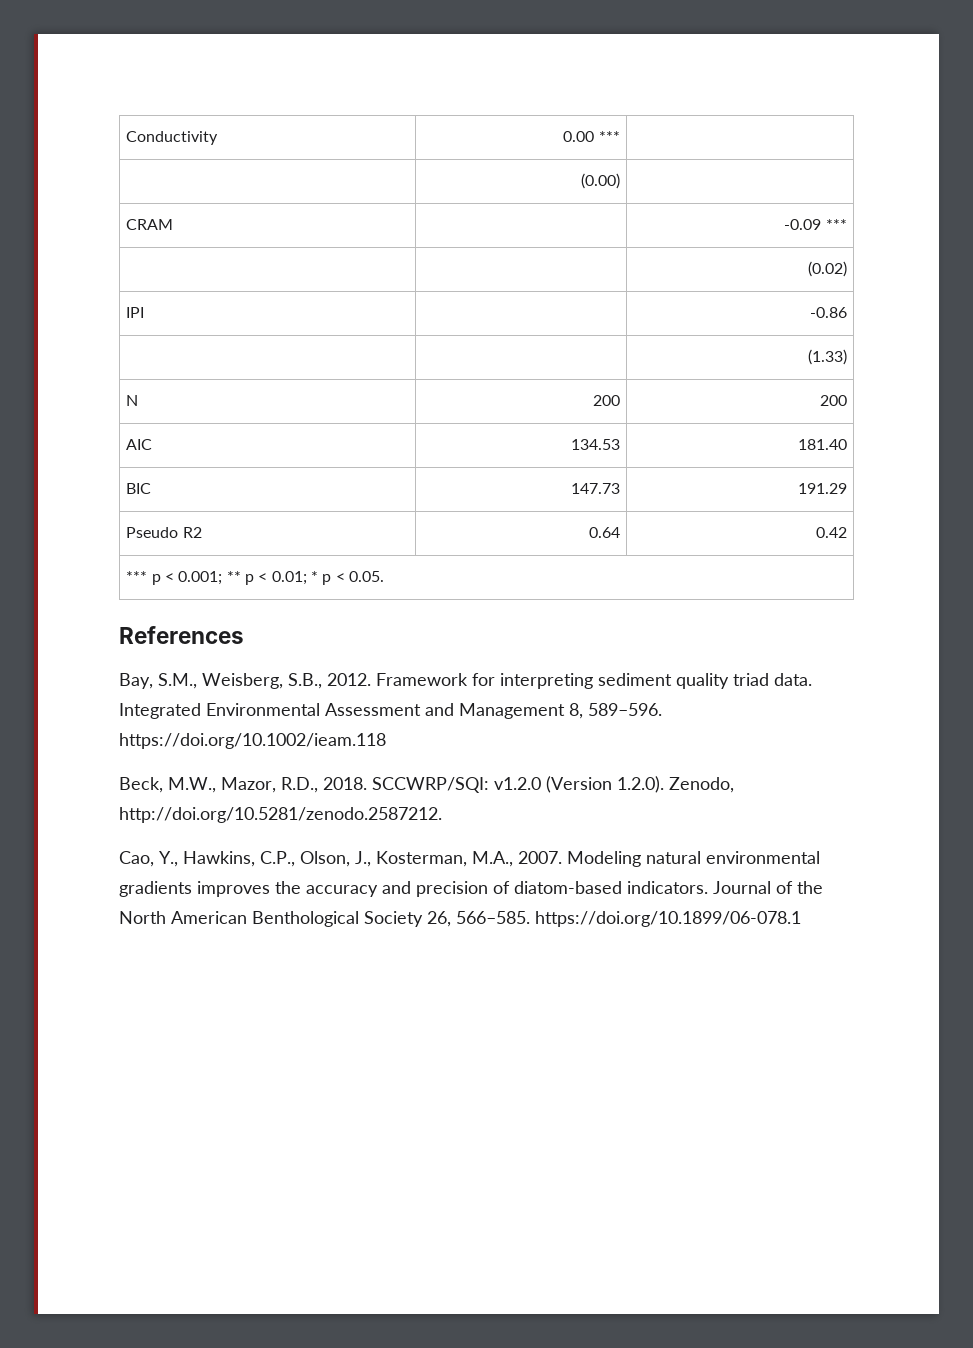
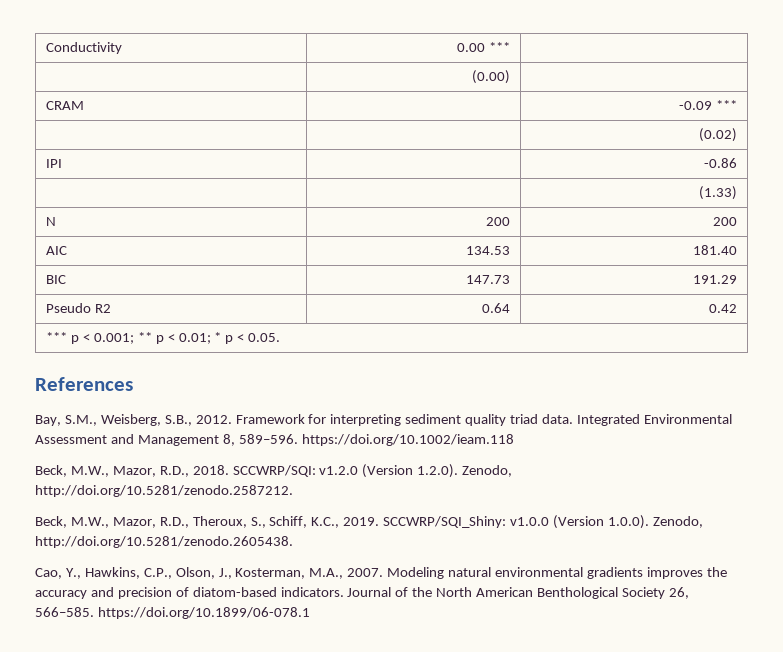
+ Beck, M.W., Mazor, R.D., Theroux, S., Schiff, K.C., 2019. SCCWRP/SQI_Shiny: v1.0.0 (Version 1.0.0). Zenodo, http://doi.org/10.5281/zenodo.2605438.

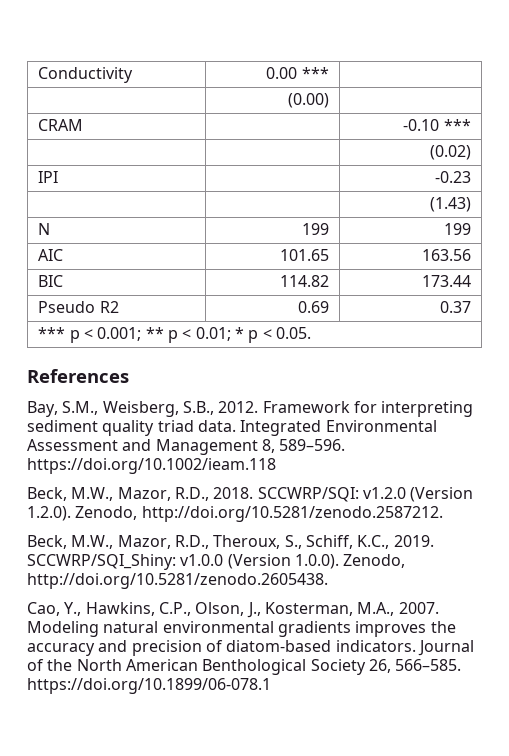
- CRAM | | -0.09 ***
+ CRAM | | -0.10 ***
- IPI | | -0.86
- | | (1.33)
+ IPI | | -0.23
+ | | (1.43)
- N | 200 | 200
+ N | 199 | 199
- AIC | 134.53 | 181.40
+ AIC | 101.65 | 163.56
- BIC | 147.73 | 191.29
+ BIC | 114.82 | 173.44
- Pseudo R2 | 0.64 | 0.42
+ Pseudo R2 | 0.69 | 0.37

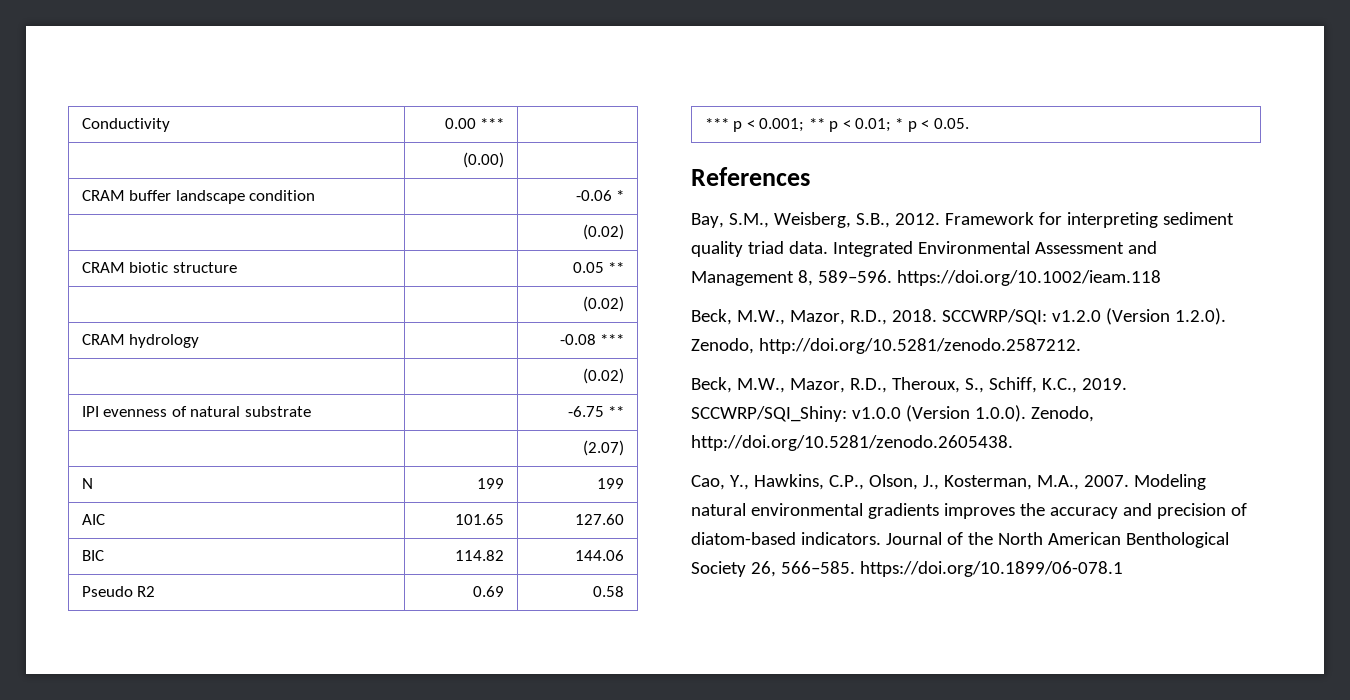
- CRAM | | -0.10 ***
+ CRAM buffer landscape condition | | -0.06 *
  | | (0.02)
- IPI | | -0.23
- | | (1.43)
+ CRAM biotic structure | | 0.05 **
+ | | (0.02)
+ CRAM hydrology | | -0.08 ***
+ | | (0.02)
+ IPI evenness of natural substrate | | -6.75 **
+ | | (2.07)
- AIC | 101.65 | 163.56
+ AIC | 101.65 | 127.60
- BIC | 114.82 | 173.44
+ BIC | 114.82 | 144.06
- Pseudo R2 | 0.69 | 0.37
+ Pseudo R2 | 0.69 | 0.58

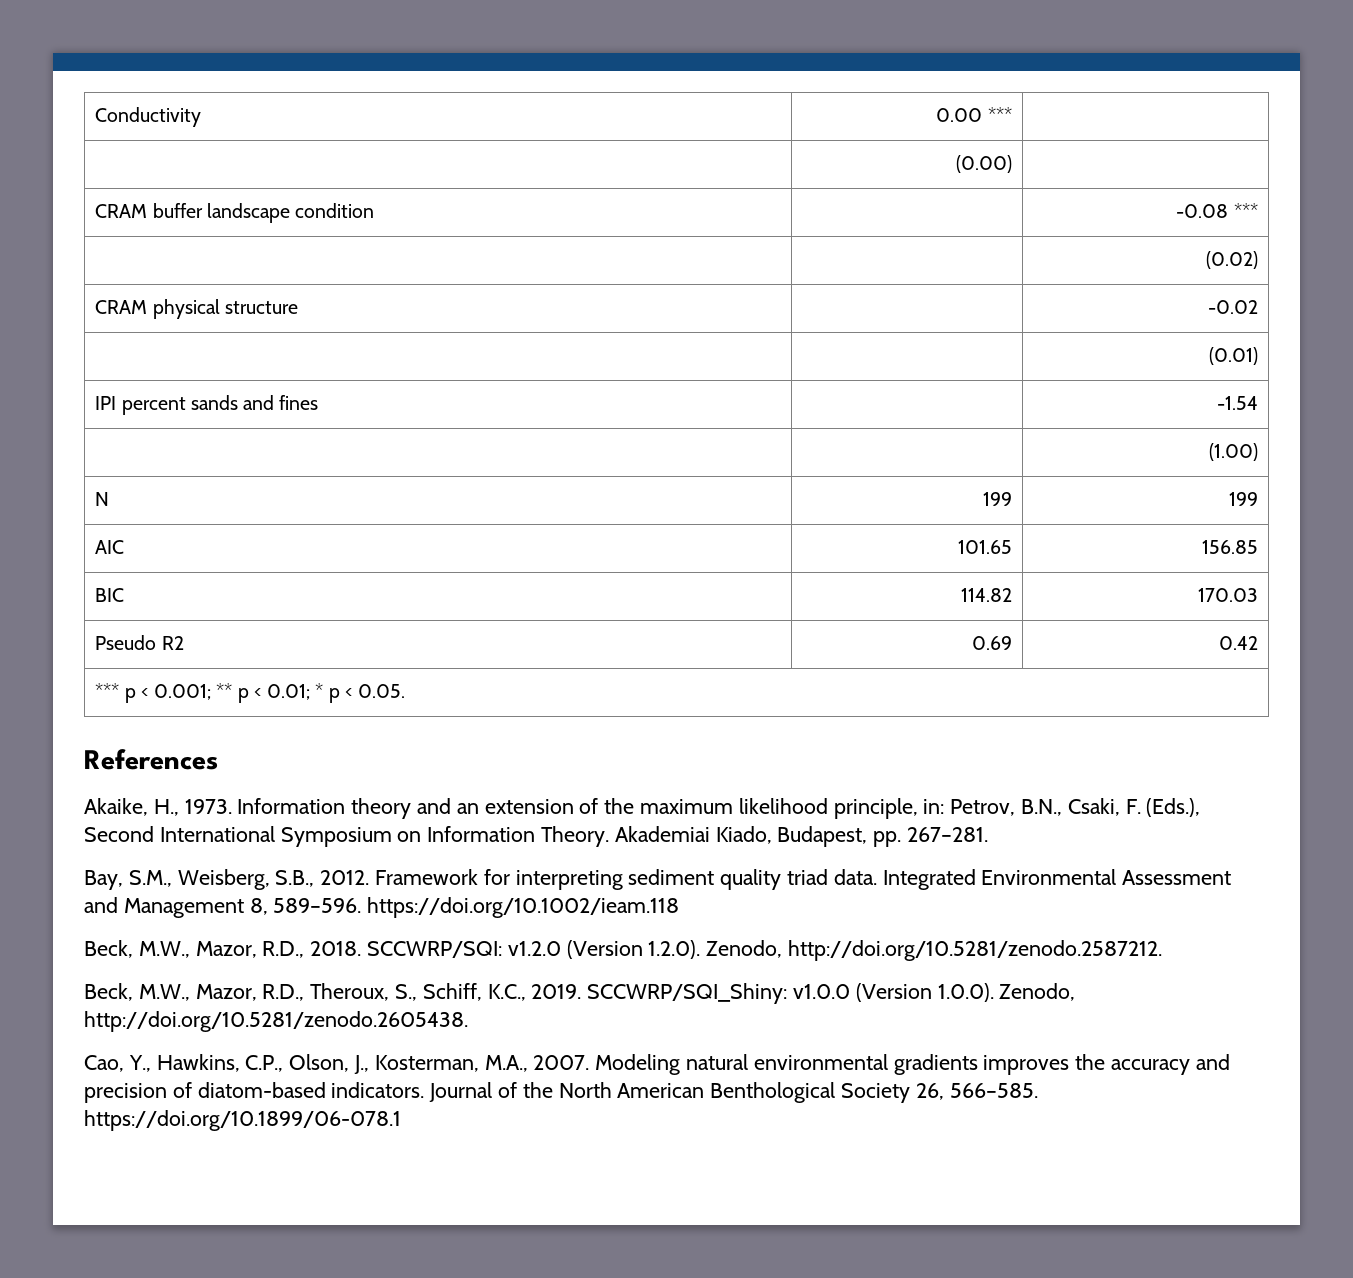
- CRAM buffer landscape condition | | -0.06 *
+ CRAM buffer landscape condition | | -0.08 ***
  | | (0.02)
- CRAM biotic structure | | 0.05 **
- | | (0.02)
- CRAM hydrology | | -0.08 ***
- | | (0.02)
- IPI evenness of natural substrate | | -6.75 **
- | | (2.07)
+ CRAM physical structure | | -0.02
+ | | (0.01)
+ IPI percent sands and fines | | -1.54
+ | | (1.00)
- AIC | 101.65 | 127.60
+ AIC | 101.65 | 156.85
- BIC | 114.82 | 144.06
+ BIC | 114.82 | 170.03
- Pseudo R2 | 0.69 | 0.58
+ Pseudo R2 | 0.69 | 0.42
+ Akaike, H., 1973. Information theory and an extension of the maximum likelihood principle, in: Petrov, B.N., Csaki, F. (Eds.), Second International Symposium on Information Theory. Akademiai Kiado, Budapest, pp. 267–281.

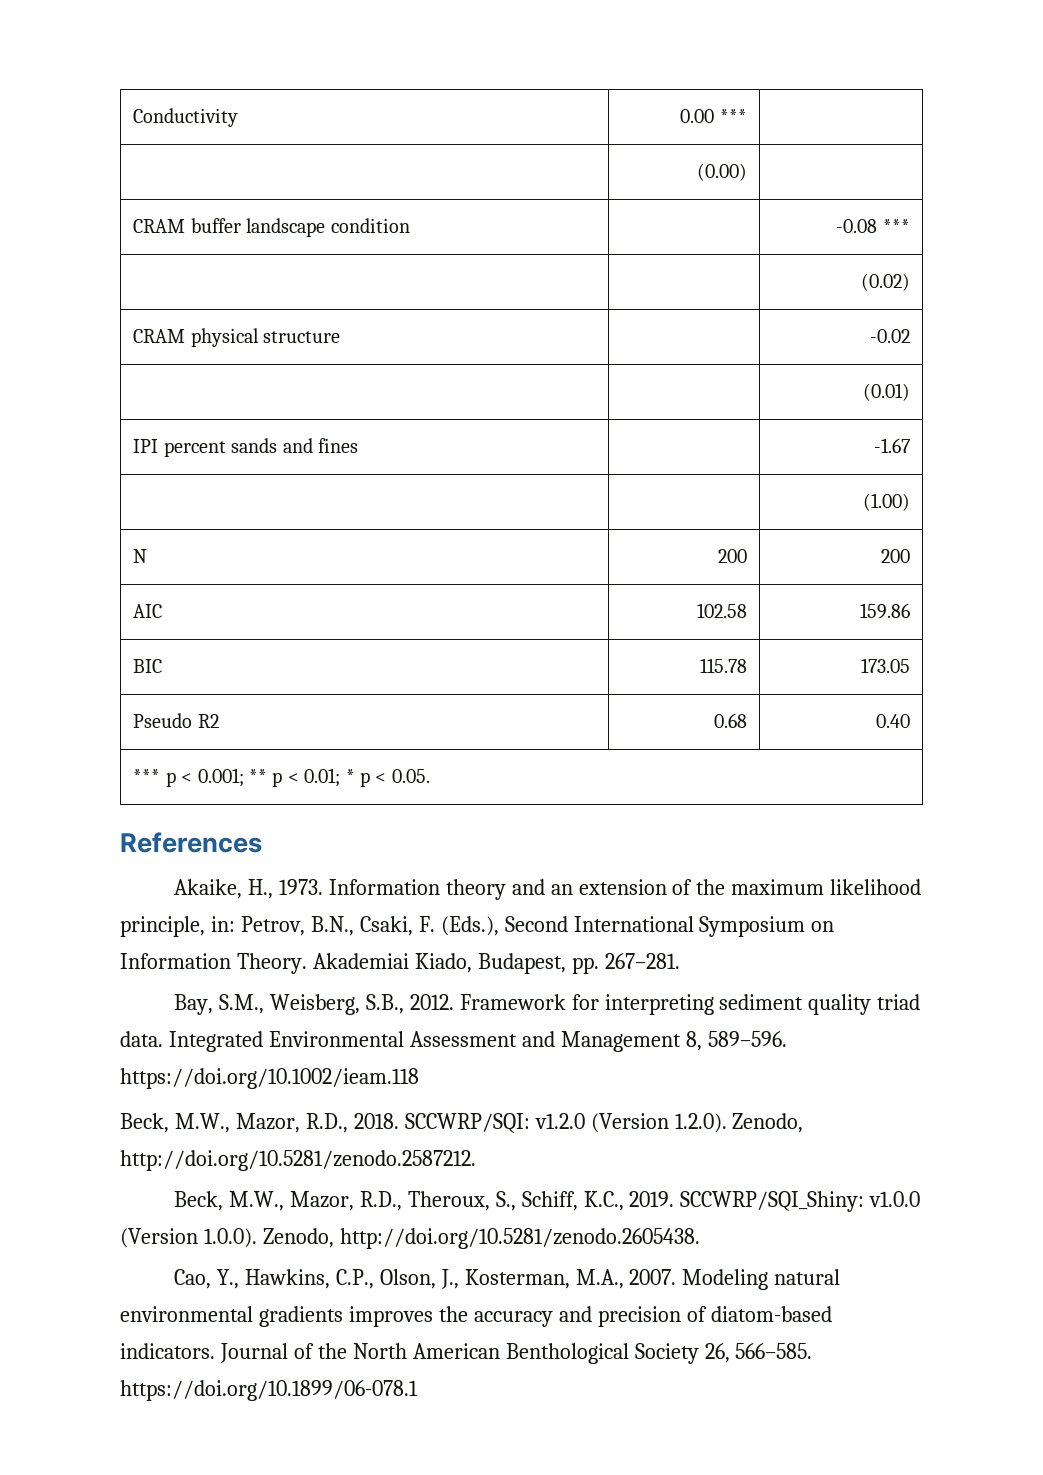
- IPI percent sands and fines | | -1.54
+ IPI percent sands and fines | | -1.67
- N | 199 | 199
+ N | 200 | 200
- AIC | 101.65 | 156.85
+ AIC | 102.58 | 159.86
- BIC | 114.82 | 170.03
+ BIC | 115.78 | 173.05
- Pseudo R2 | 0.69 | 0.42
+ Pseudo R2 | 0.68 | 0.40

